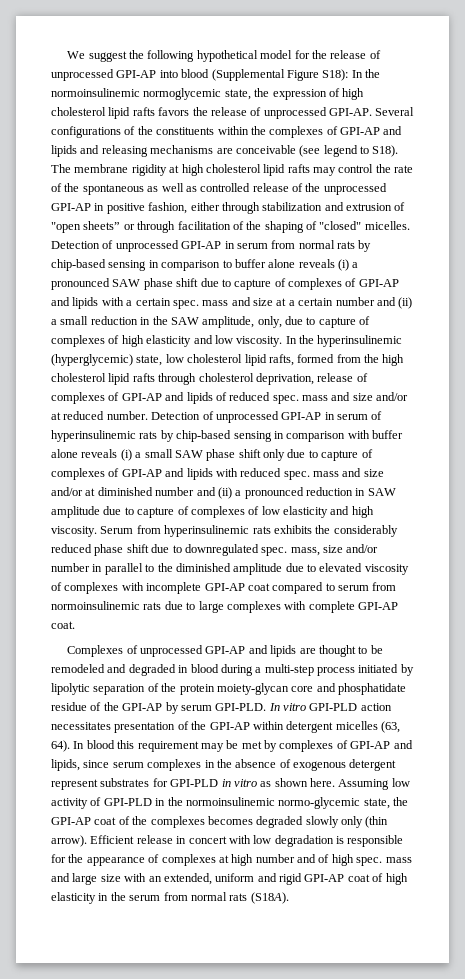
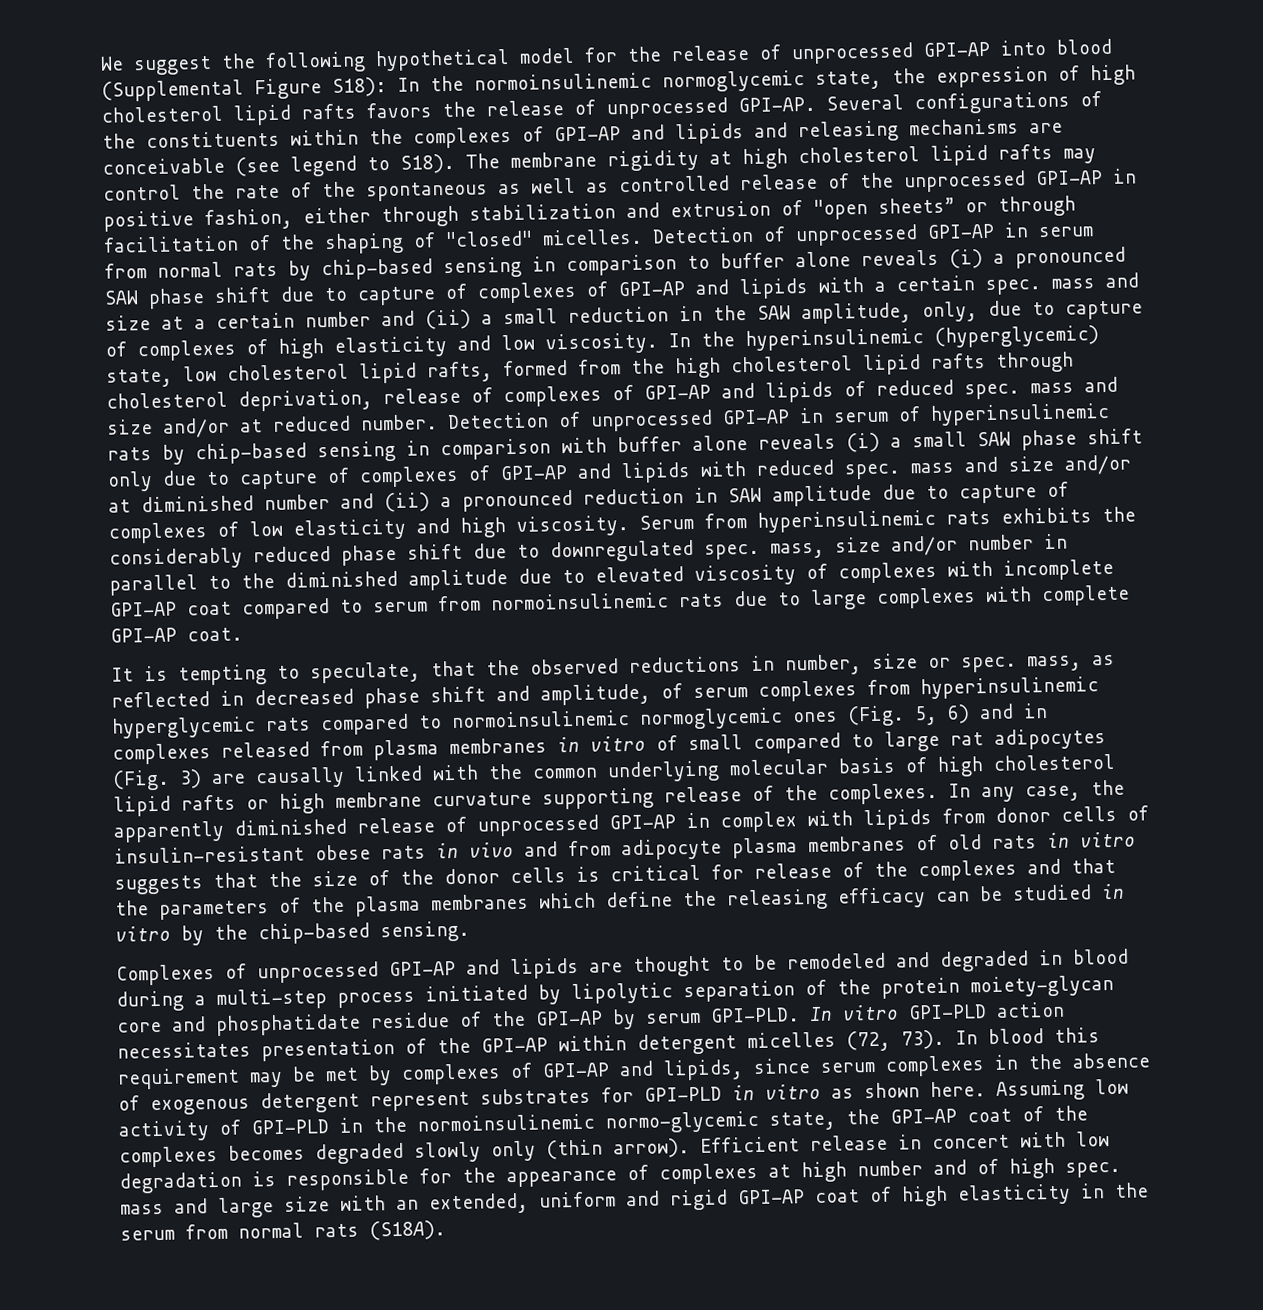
+ It is tempting to speculate, that the observed reductions in number, size or spec. mass, as reflected in decreased phase shift and amplitude, of serum complexes from hyperinsulinemic hyperglycemic rats compared to normoinsulinemic normoglycemic ones (Fig. 5, 6) and in complexes released from plasma membranes in vitro of small compared to large rat adipocytes (Fig. 3) are causally linked with the common underlying molecular basis of high cholesterol lipid rafts or high membrane curvature supporting release of the complexes. In any case, the apparently diminished release of unprocessed GPI-AP in complex with lipids from donor cells of insulin-resistant obese rats in vivo and from adipocyte plasma membranes of old rats in vitro suggests that the size of the donor cells is critical for release of the complexes and that the parameters of the plasma membranes which define the releasing efficacy can be studied in vitro by the chip-based sensing.
- In vitro GPI-PLD action necessitates presentation of the GPI-AP within detergent micelles (63, 64).
+ In vitro GPI-PLD action necessitates presentation of the GPI-AP within detergent micelles (72, 73).

